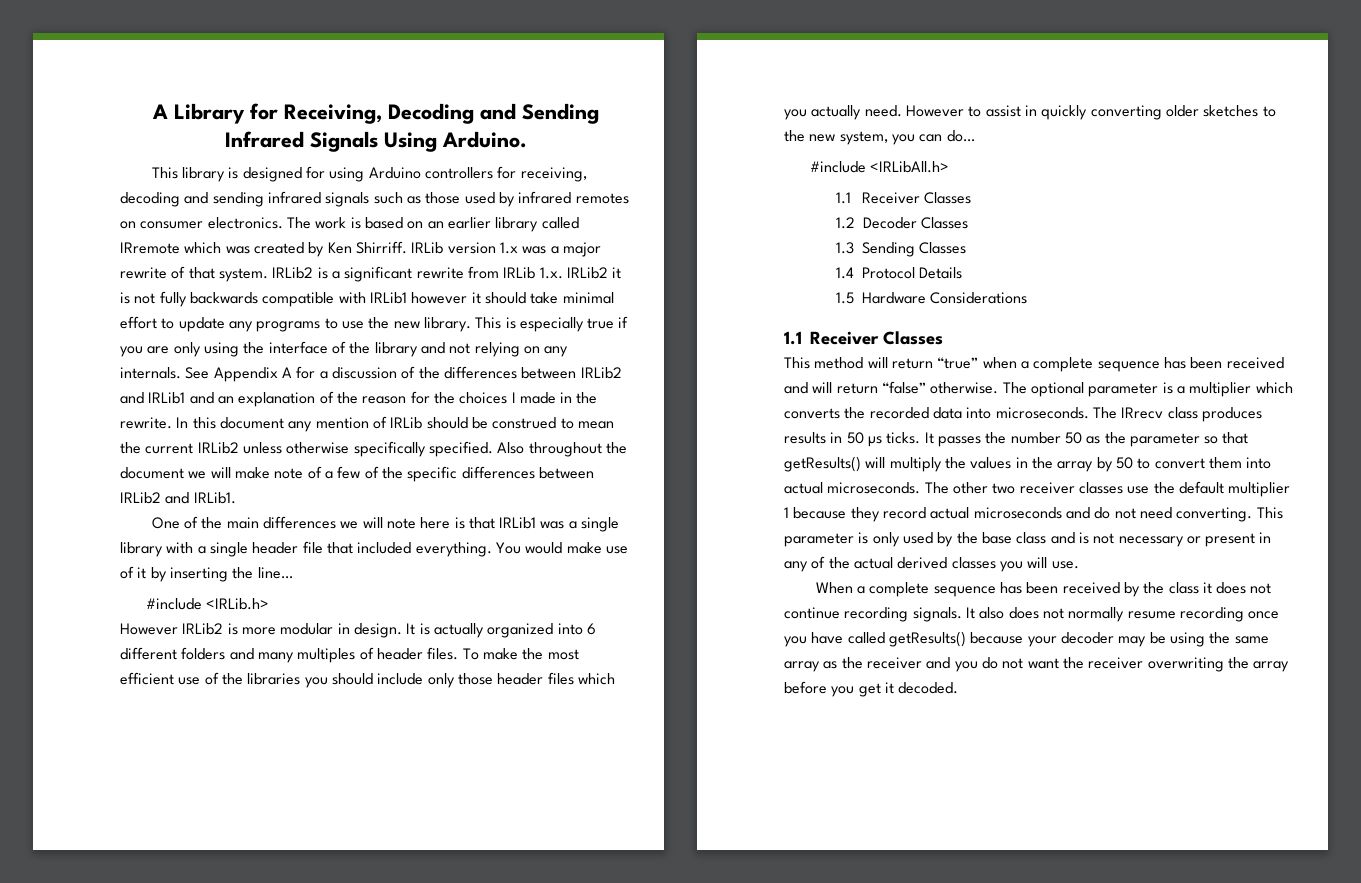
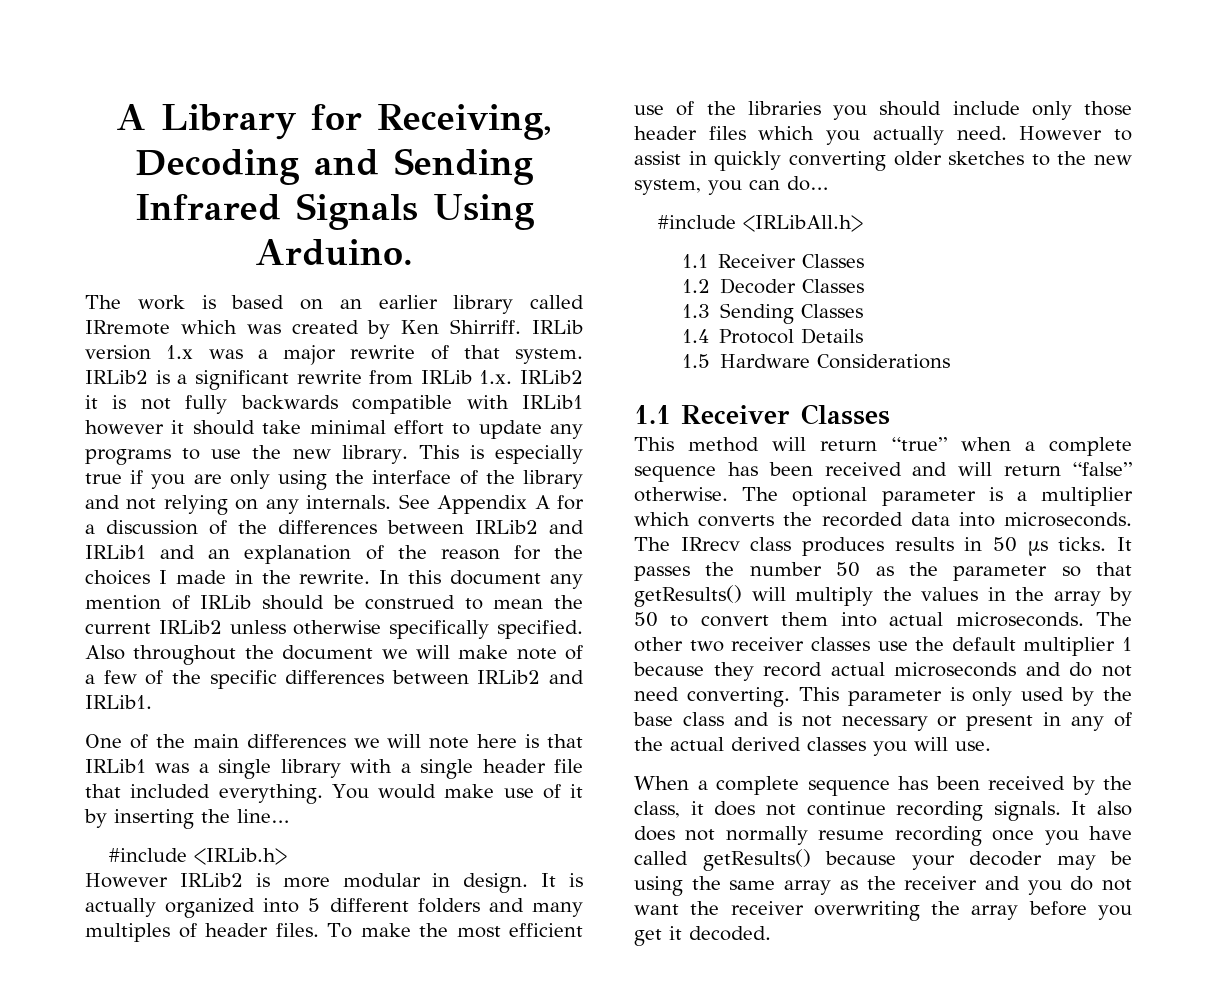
- This library is designed for using Arduino controllers for receiving, decoding and sending infrared signals such as those used by infrared remotes on consumer electronics.
- It is actually organized into 6 different folders and many multiples of header files.
+ It is actually organized into 5 different folders and many multiples of header files.
- When a complete sequence has been received by the class it does not continue recording signals.
+ When a complete sequence has been received by the class, it does not continue recording signals.

